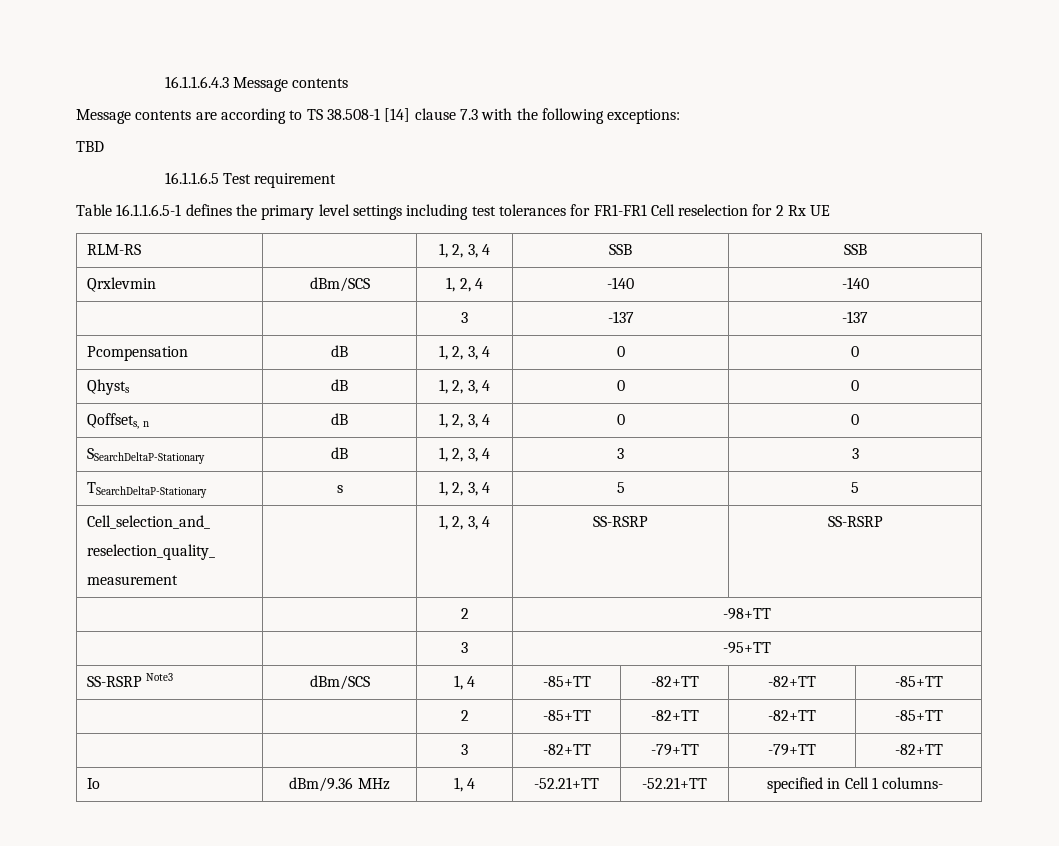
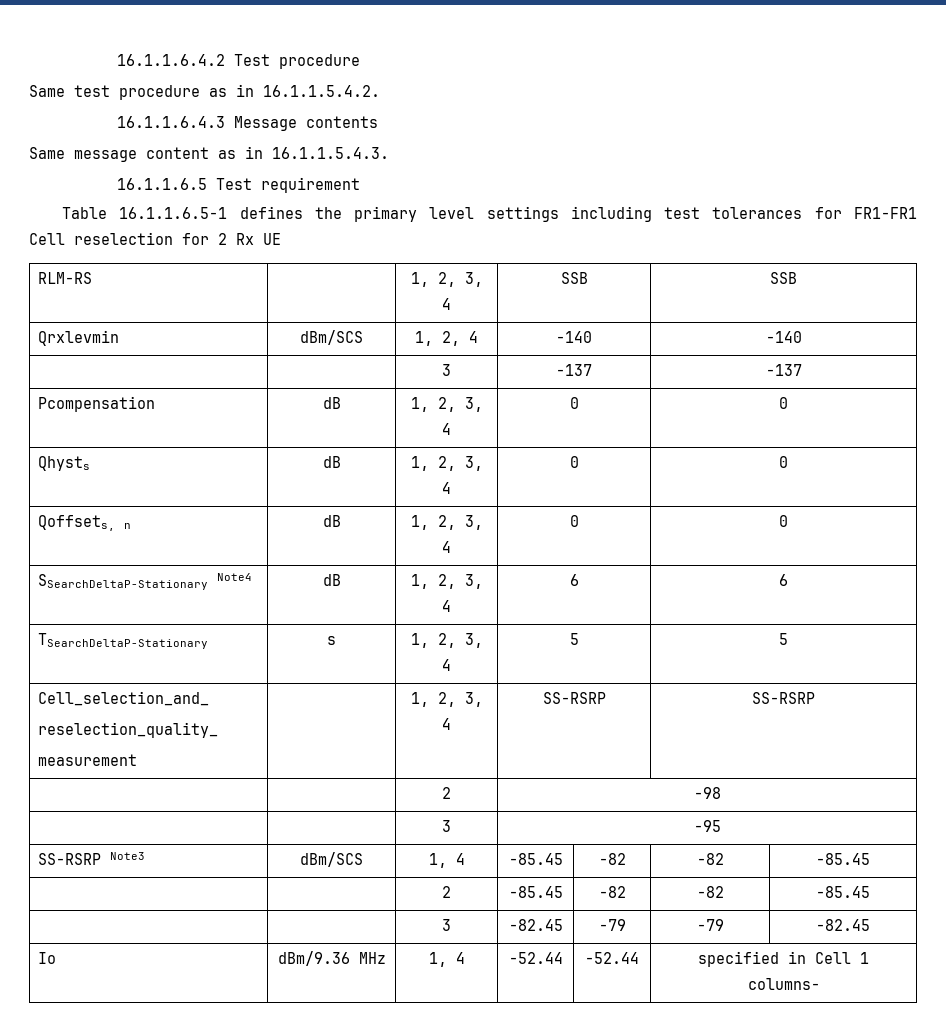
+ 16.1.1.6.4.2 Test procedure
+ Same test procedure as in 16.1.1.5.4.2.
  16.1.1.6.4.3 Message contents
- Message contents are according to TS 38.508-1 [14] clause 7.3 with the following exceptions:
- TBD
+ Same message content as in 16.1.1.5.4.3.
- SSearchDeltaP-Stationary | dB | 1, 2, 3, 4 | 3 | 3
+ SSearchDeltaP-Stationary Note4 | dB | 1, 2, 3, 4 | 6 | 6
- | | 2 | -98+TT
- | | 3 | -95+TT
+ | | 2 | -98
+ | | 3 | -95
- SS-RSRP Note3 | dBm/SCS | 1, 4 | -85+TT | -82+TT | -82+TT | -85+TT
- | | 2 | -85+TT | -82+TT | -82+TT | -85+TT
- | | 3 | -82+TT | -79+TT | -79+TT | -82+TT
+ SS-RSRP Note3 | dBm/SCS | 1, 4 | -85.45 | -82 | -82 | -85.45
+ | | 2 | -85.45 | -82 | -82 | -85.45
+ | | 3 | -82.45 | -79 | -79 | -82.45
- Io | dBm/9.36 MHz | 1, 4 | -52.21+TT | -52.21+TT | specified in Cell 1 columns-
+ Io | dBm/9.36 MHz | 1, 4 | -52.44 | -52.44 | specified in Cell 1 columns-

